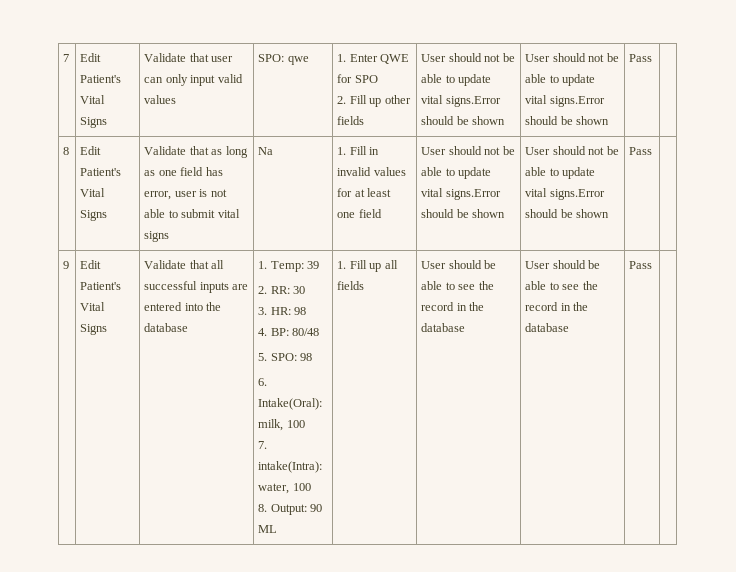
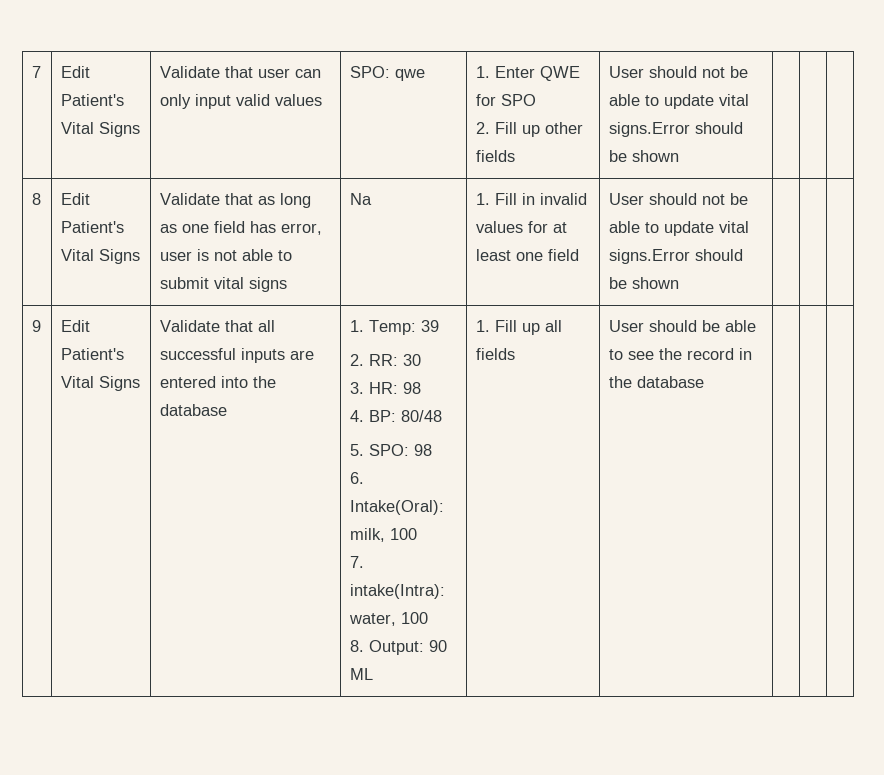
- 2. Fill up other fields | User should not be able to update vital signs.Error should be shown | User should not be able to update vital signs.Error should be shown | Pass
+ 2. Fill up other fields | User should not be able to update vital signs.Error should be shown
- 1. Fill in invalid values for at least one field | User should not be able to update vital signs.Error should be shown | User should not be able to update vital signs.Error should be shown | Pass
+ 1. Fill in invalid values for at least one field | User should not be able to update vital signs.Error should be shown
- User should be able to see the record in the database | Pass

